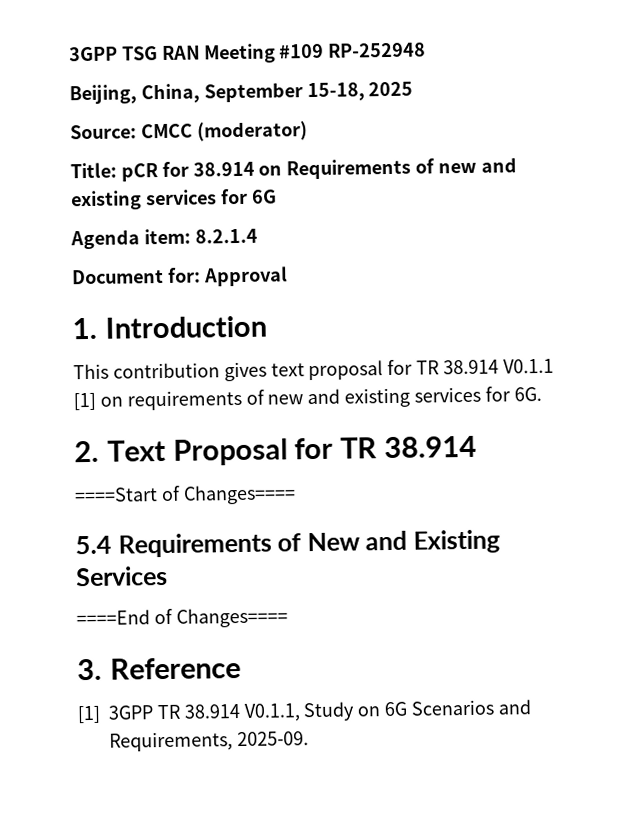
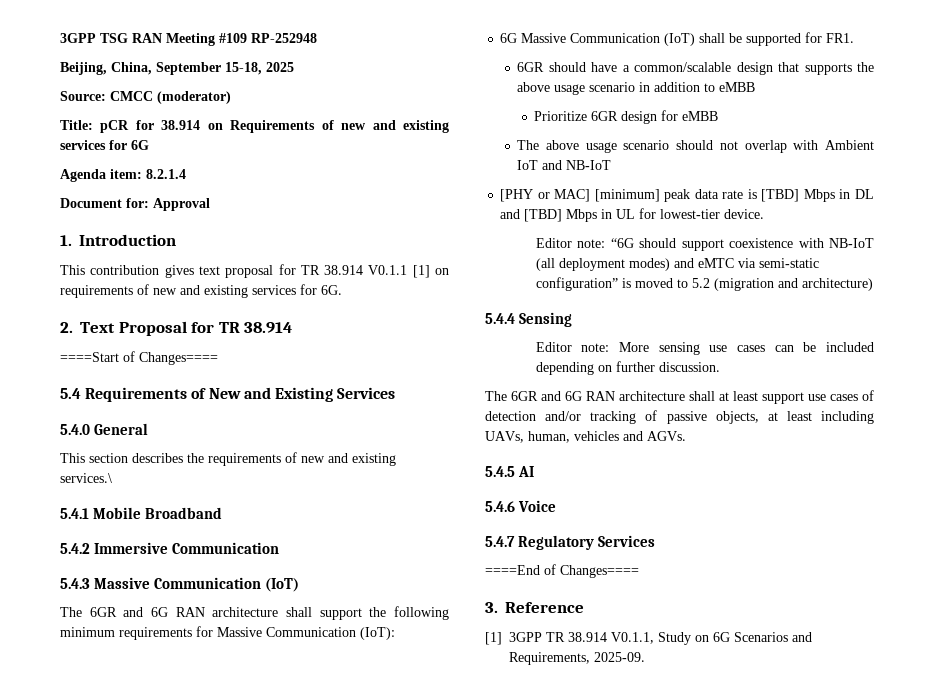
+ 5.4.0 General
+ This section describes the requirements of new and existing services.\
+ 5.4.1 Mobile Broadband
+ 5.4.2 Immersive Communication
+ 5.4.3 Massive Communication (IoT)
+ The 6GR and 6G RAN architecture shall support the following minimum requirements for Massive Communication (IoT):
+ 6G Massive Communication (IoT) shall be supported for FR1.
+ 6GR should have a common/scalable design that supports the above usage scenario in addition to eMBB
+ Prioritize 6GR design for eMBB
+ The above usage scenario should not overlap with Ambient IoT and NB-IoT
+ [PHY or MAC] [minimum] peak data rate is [TBD] Mbps in DL and [TBD] Mbps in UL for lowest-tier device.
+ Editor note: “6G should support coexistence with NB-IoT (all deployment modes) and eMTC via semi-static configuration” is moved to 5.2 (migration and architecture)
+ 5.4.4 Sensing
+ Editor note: More sensing use cases can be included depending on further discussion.
+ The 6GR and 6G RAN architecture shall at least support use cases of detection and/or tracking of passive objects, at least including UAVs, human, vehicles and AGVs.
+ 5.4.5 AI
+ 5.4.6 Voice
+ 5.4.7 Regulatory Services

